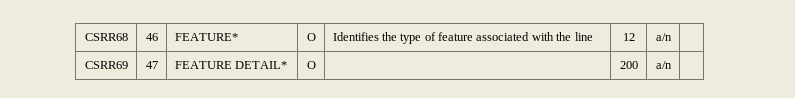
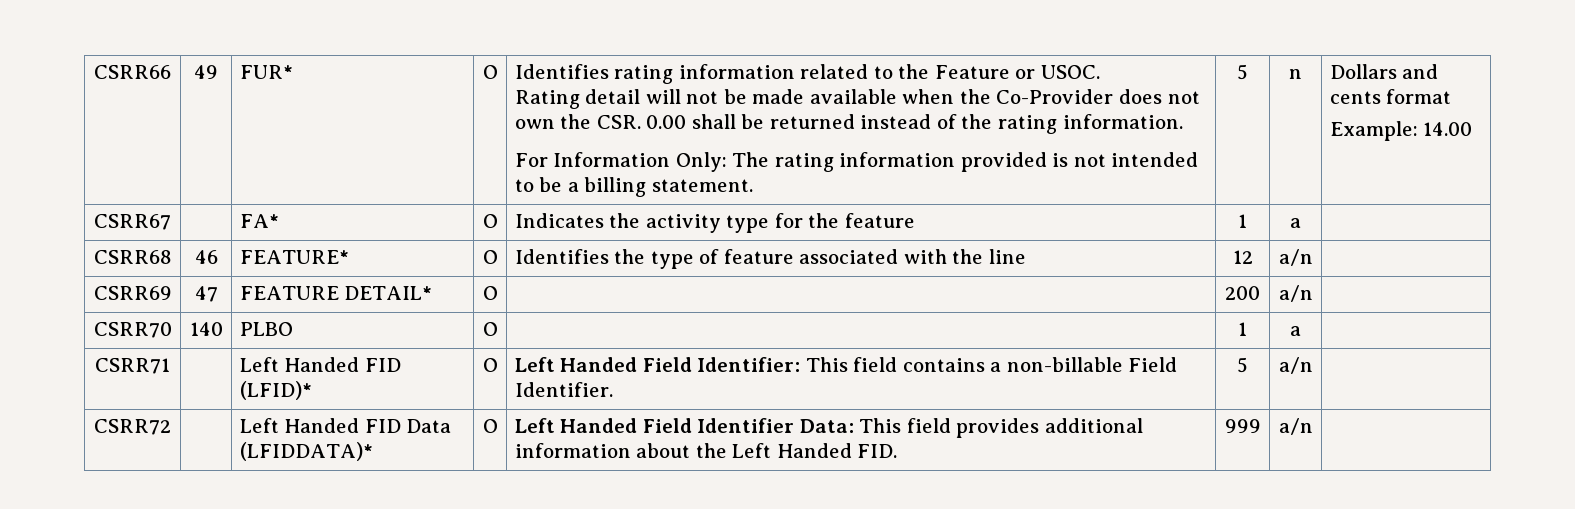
+ CSRR66 | 49 | FUR* | O | Identifies rating information related to the Feature or USOC.
+ Rating detail will not be made available when the Co-Provider does not own the CSR. 0.00 shall be returned instead of the rating information.
+ For Information Only: The rating information provided is not intended to be a billing statement. | 5 | n | Dollars and cents format
+ Example: 14.00
+ CSRR67 | | FA* | O | Indicates the activity type for the feature | 1 | a |
+ CSRR70 | 140 | PLBO | O | | 1 | a |
+ CSRR71 | | Left Handed FID (LFID)* | O | Left Handed Field Identifier: This field contains a non-billable Field Identifier. | 5 | a/n |
+ CSRR72 | | Left Handed FID Data (LFIDDATA)* | O | Left Handed Field Identifier Data: This field provides additional information about the Left Handed FID. | 999 | a/n |

